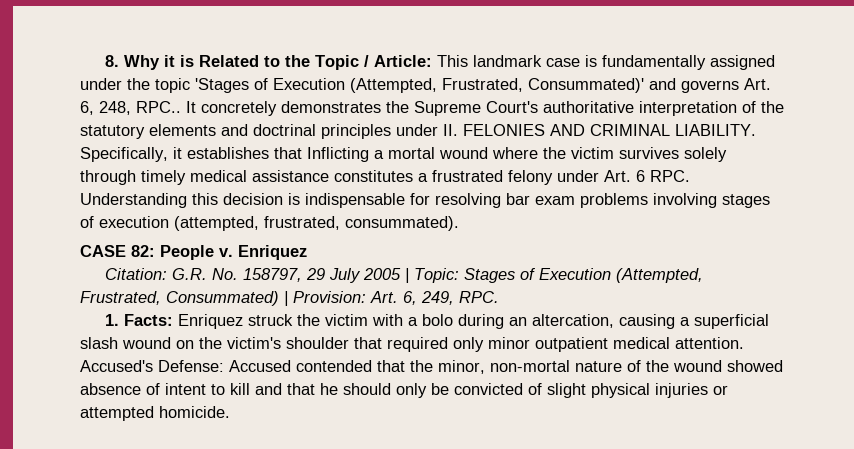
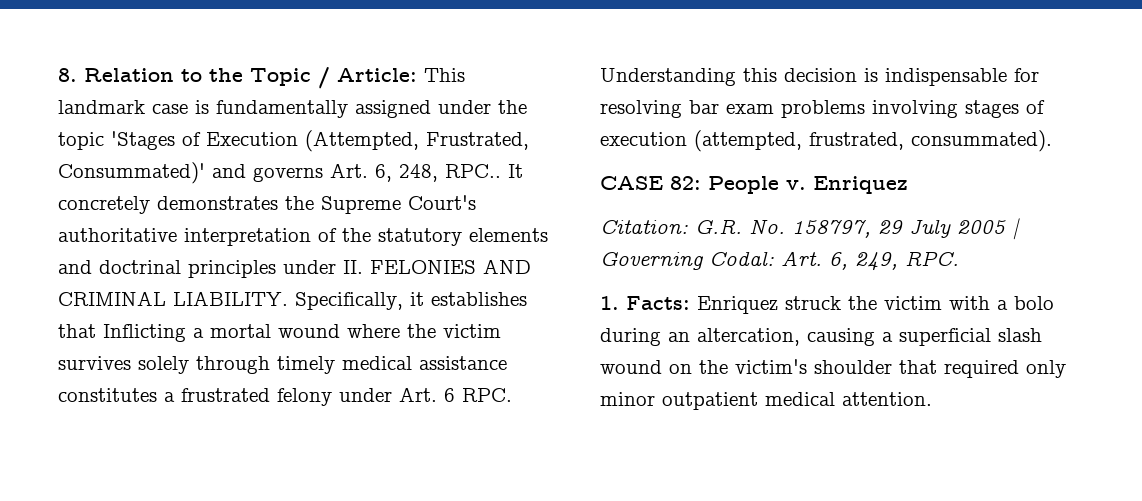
- 8. Why it is Related to the Topic / Article: This landmark case is fundamentally assigned under the topic 'Stages of Execution (Attempted, Frustrated, Consummated)' and governs Art. 6, 248, RPC..
+ 8. Relation to the Topic / Article: This landmark case is fundamentally assigned under the topic 'Stages of Execution (Attempted, Frustrated, Consummated)' and governs Art. 6, 248, RPC..
- Citation: G.R. No. 158797, 29 July 2005 | Topic: Stages of Execution (Attempted, Frustrated, Consummated) | Provision: Art. 6, 249, RPC.
+ Citation: G.R. No. 158797, 29 July 2005 | Governing Codal: Art. 6, 249, RPC.
- Accused's Defense: Accused contended that the minor, non-mortal nature of the wound showed absence of intent to kill and that he should only be convicted of slight physical injuries or attempted homicide.

